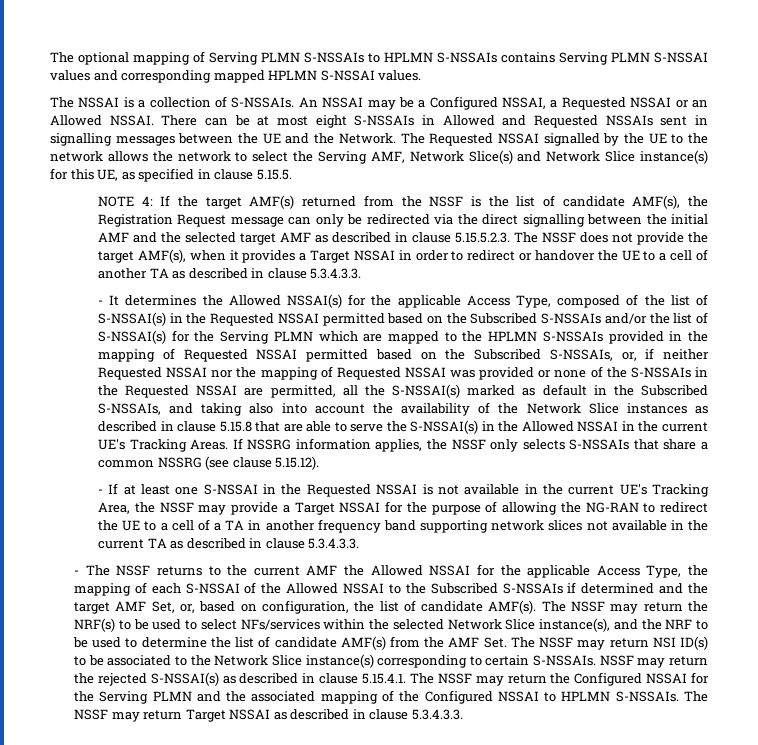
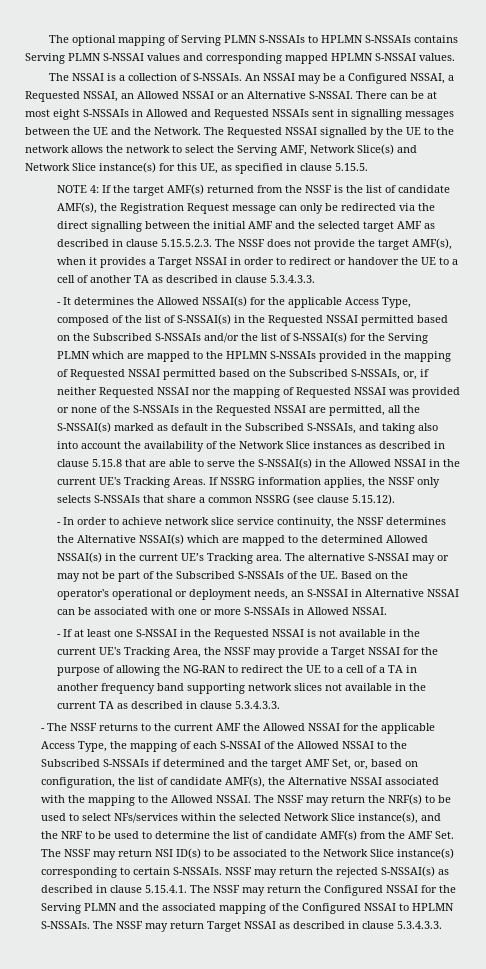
- An NSSAI may be a Configured NSSAI, a Requested NSSAI or an Allowed NSSAI.
+ An NSSAI may be a Configured NSSAI, a Requested NSSAI, an Allowed NSSAI or an Alternative S-NSSAI.
+ - In order to achieve network slice service continuity, the NSSF determines the Alternative NSSAI(s) which are mapped to the determined Allowed NSSAI(s) in the current UE’s Tracking area. The alternative S-NSSAI may or may not be part of the Subscribed S-NSSAIs of the UE. Based on the operator's operational or deployment needs, an S-NSSAI in Alternative NSSAI can be associated with one or more S-NSSAIs in Allowed NSSAI.
- - The NSSF returns to the current AMF the Allowed NSSAI for the applicable Access Type, the mapping of each S-NSSAI of the Allowed NSSAI to the Subscribed S-NSSAIs if determined and the target AMF Set, or, based on configuration, the list of candidate AMF(s).
+ - The NSSF returns to the current AMF the Allowed NSSAI for the applicable Access Type, the mapping of each S-NSSAI of the Allowed NSSAI to the Subscribed S-NSSAIs if determined and the target AMF Set, or, based on configuration, the list of candidate AMF(s), the Alternative NSSAI associated with the mapping to the Allowed NSSAI.

